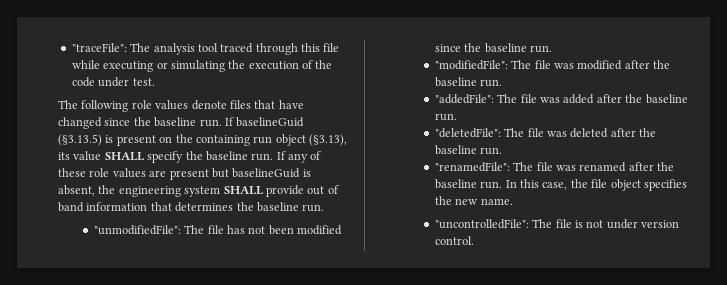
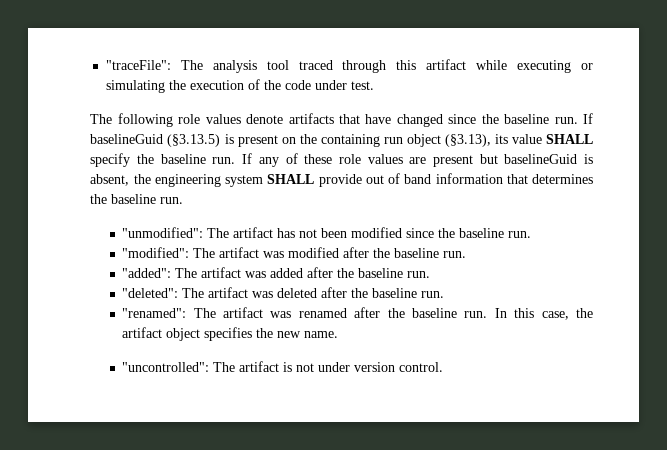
- "traceFile": The analysis tool traced through this file while executing or simulating the execution of the code under test.
+ "traceFile": The analysis tool traced through this artifact while executing or simulating the execution of the code under test.
- The following role values denote files that have changed since the baseline run.
+ The following role values denote artifacts that have changed since the baseline run.
- "unmodifiedFile": The file has not been modified since the baseline run.
+ "unmodified": The artifact has not been modified since the baseline run.
- "modifiedFile": The file was modified after the baseline run.
+ "modified": The artifact was modified after the baseline run.
- "addedFile": The file was added after the baseline run.
+ "added": The artifact was added after the baseline run.
- "deletedFile": The file was deleted after the baseline run.
+ "deleted": The artifact was deleted after the baseline run.
- "renamedFile": The file was renamed after the baseline run.
+ "renamed": The artifact was renamed after the baseline run.
- In this case, the file object specifies the new name.
+ In this case, the artifact object specifies the new name.
- "uncontrolledFile": The file is not under version control.
+ "uncontrolled": The artifact is not under version control.

